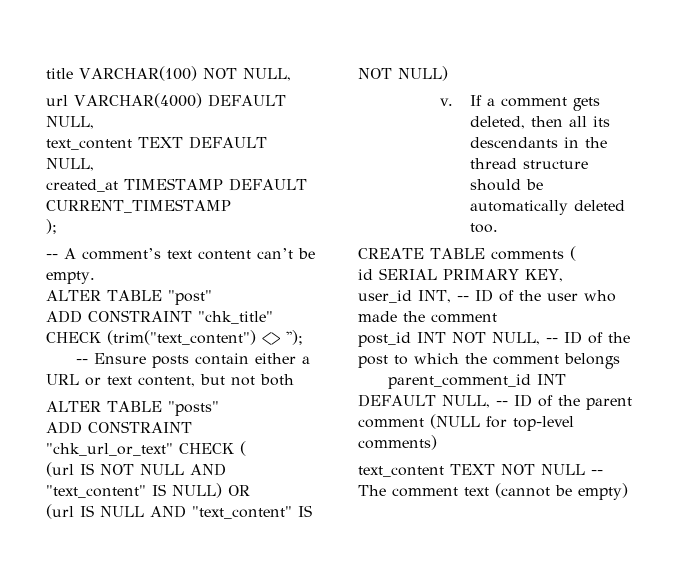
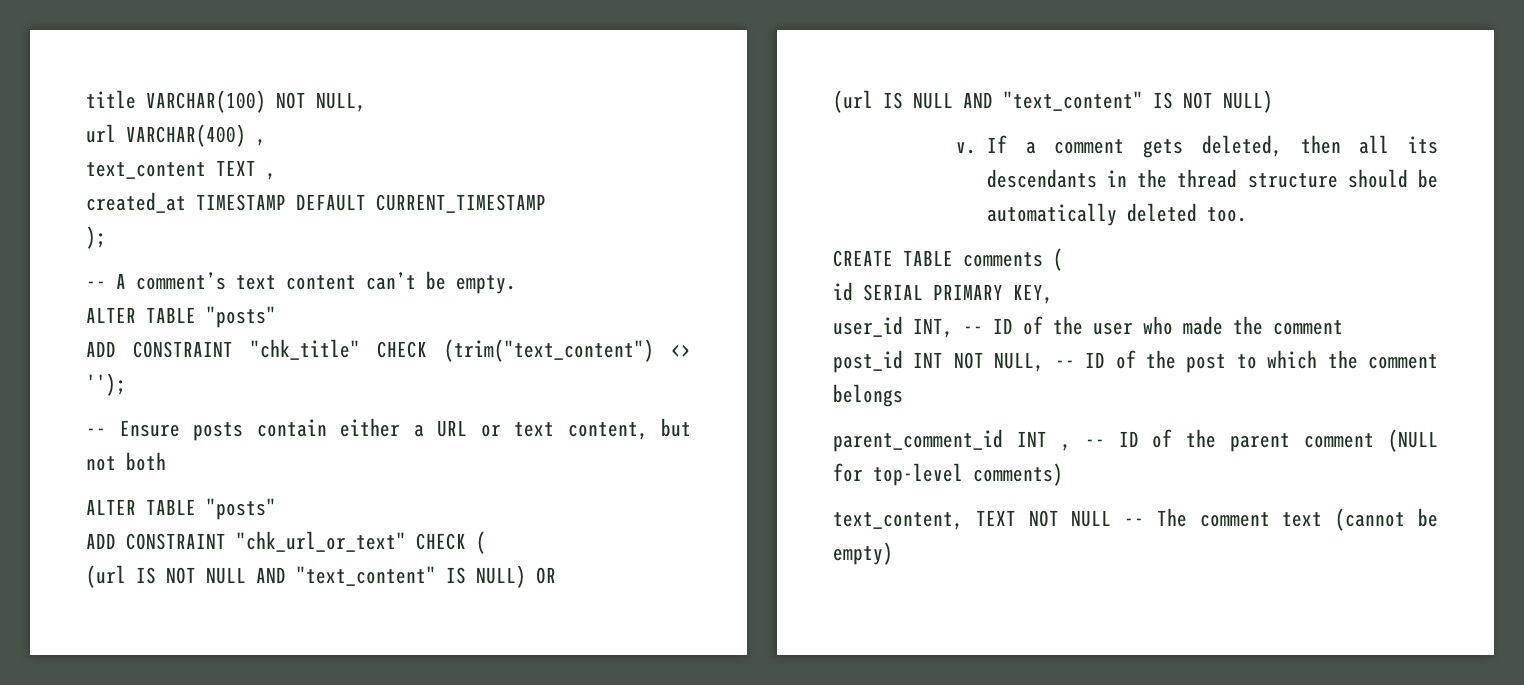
- url VARCHAR(4000) DEFAULT NULL,
- text_content TEXT DEFAULT NULL,
+ url VARCHAR(400) ,
+ text_content TEXT ,
  -- A comment’s text content can’t be empty.
- ALTER TABLE "post"
+ ALTER TABLE "posts"
- parent_comment_id INT DEFAULT NULL, -- ID of the parent comment (NULL for top-level comments)
+ parent_comment_id INT , -- ID of the parent comment (NULL for top-level comments)
- text_content TEXT NOT NULL -- The comment text (cannot be empty)
+ text_content, TEXT NOT NULL -- The comment text (cannot be empty)

